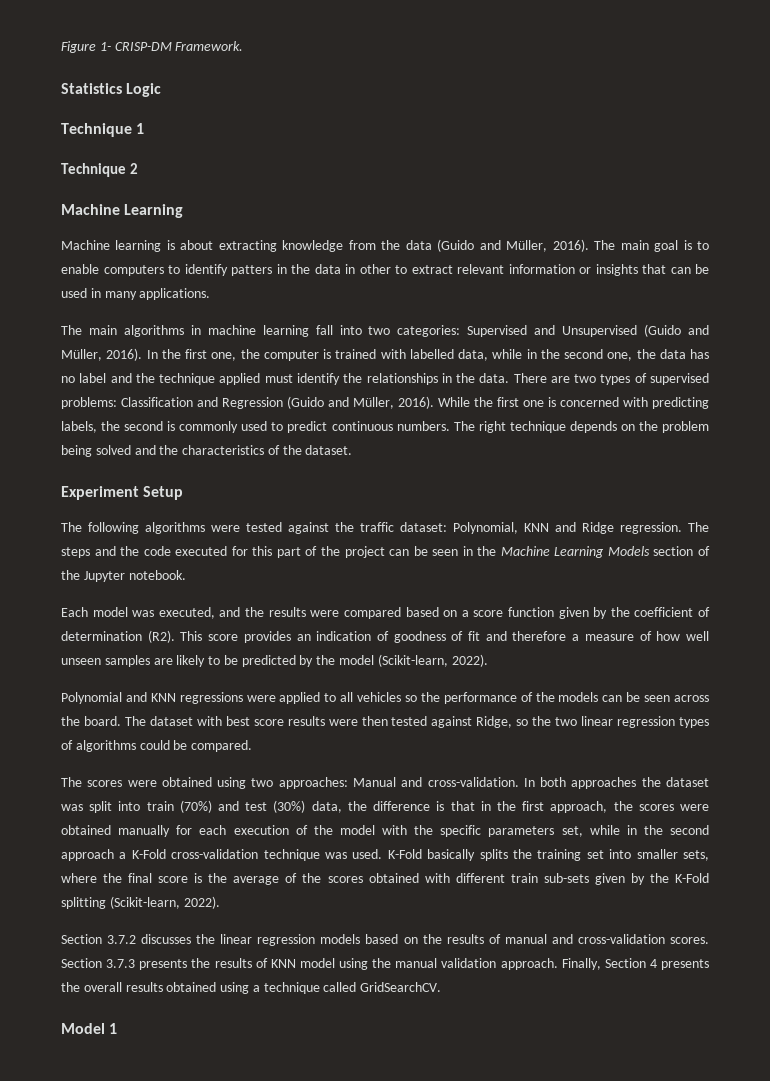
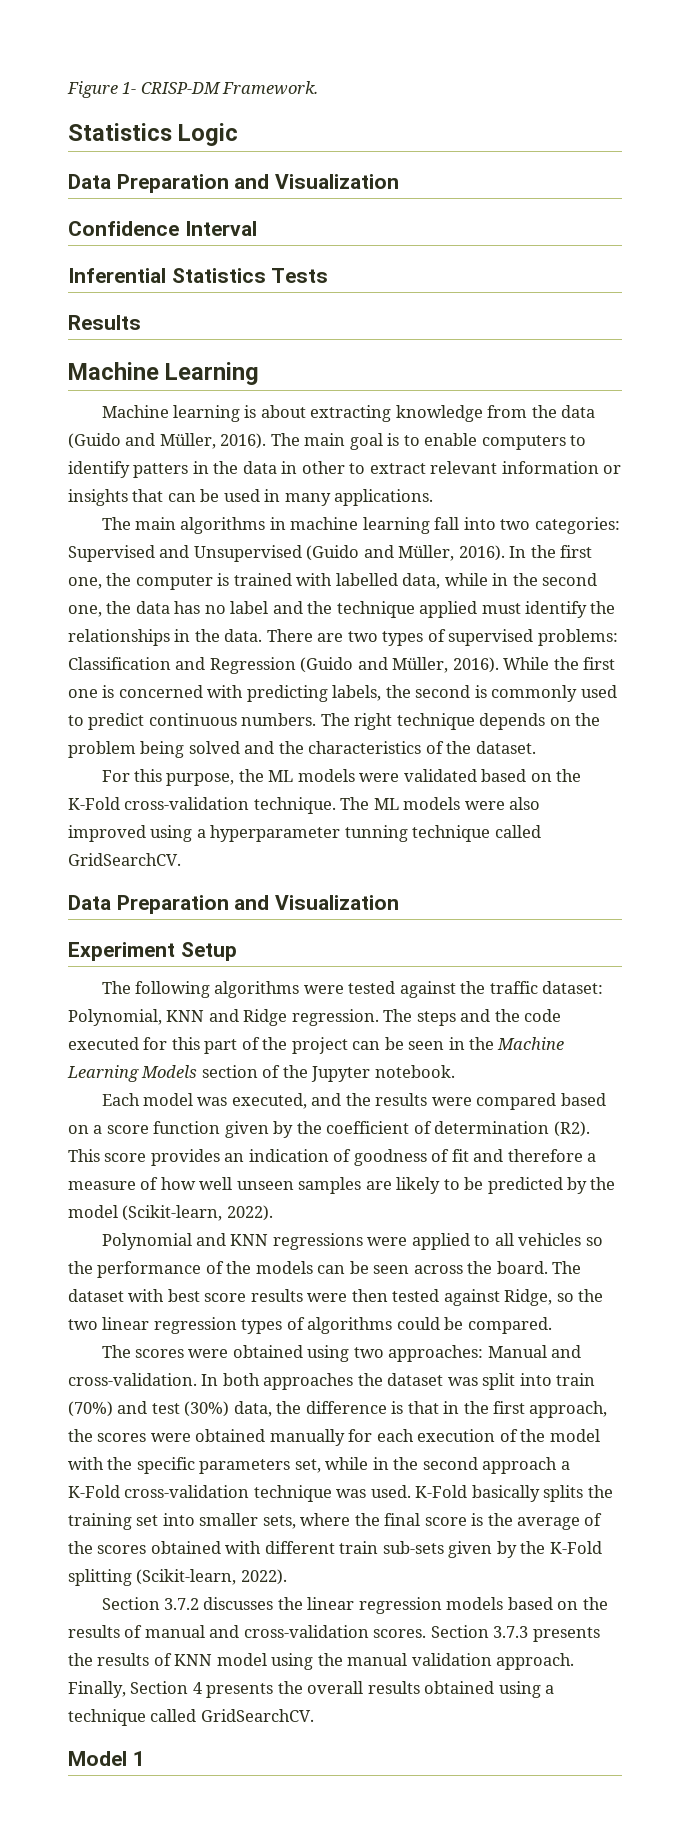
  Statistics Logic
- Technique 1
- Technique 2
+ Data Preparation and Visualization
+ Confidence Interval
+ Inferential Statistics Tests
+ Results
+ For this purpose, the ML models were validated based on the K-Fold cross-validation technique. The ML models were also improved using a hyperparameter tunning technique called GridSearchCV.
+ Data Preparation and Visualization

